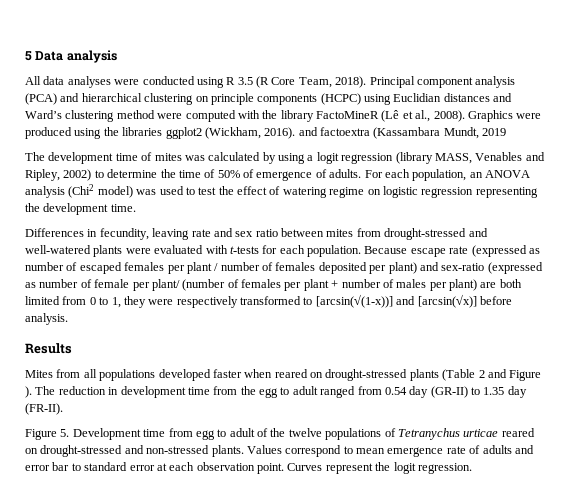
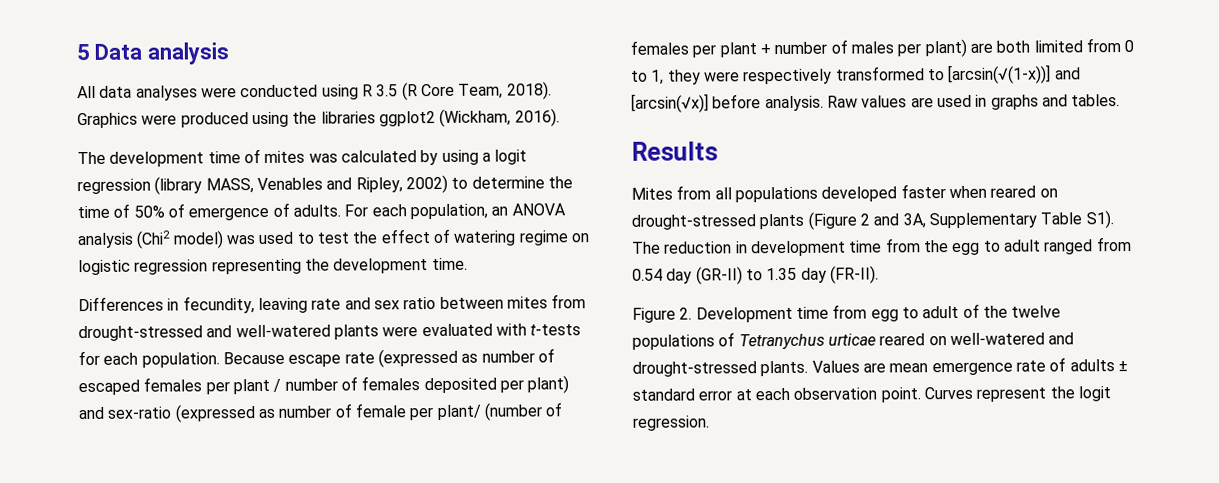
- Principal component analysis (PCA) and hierarchical clustering on principle components (HCPC) using Euclidian distances and Ward’s clustering method were computed with the library FactoMineR (Lê et al., 2008).
- Graphics were produced using the libraries ggplot2 (Wickham, 2016). and factoextra (Kassambara Mundt, 2019
+ Graphics were produced using the libraries ggplot2 (Wickham, 2016).
+ Raw values are used in graphs and tables.
- Mites from all populations developed faster when reared on drought-stressed plants (Table 2 and Figure ). The reduction in development time from the egg to adult ranged from 0.54 day (GR-II) to 1.35 day (FR-II).
+ Mites from all populations developed faster when reared on drought-stressed plants (Figure 2 and 3A, Supplementary Table S1). The reduction in development time from the egg to adult ranged from 0.54 day (GR-II) to 1.35 day (FR-II).
- Figure 5. Development time from egg to adult of the twelve populations of Tetranychus urticae reared on drought-stressed and non-stressed plants. Values correspond to mean emergence rate of adults and error bar to standard error at each observation point.
+ Figure 2. Development time from egg to adult of the twelve populations of Tetranychus urticae reared on well-watered and drought-stressed plants. Values are mean emergence rate of adults ± standard error at each observation point.

